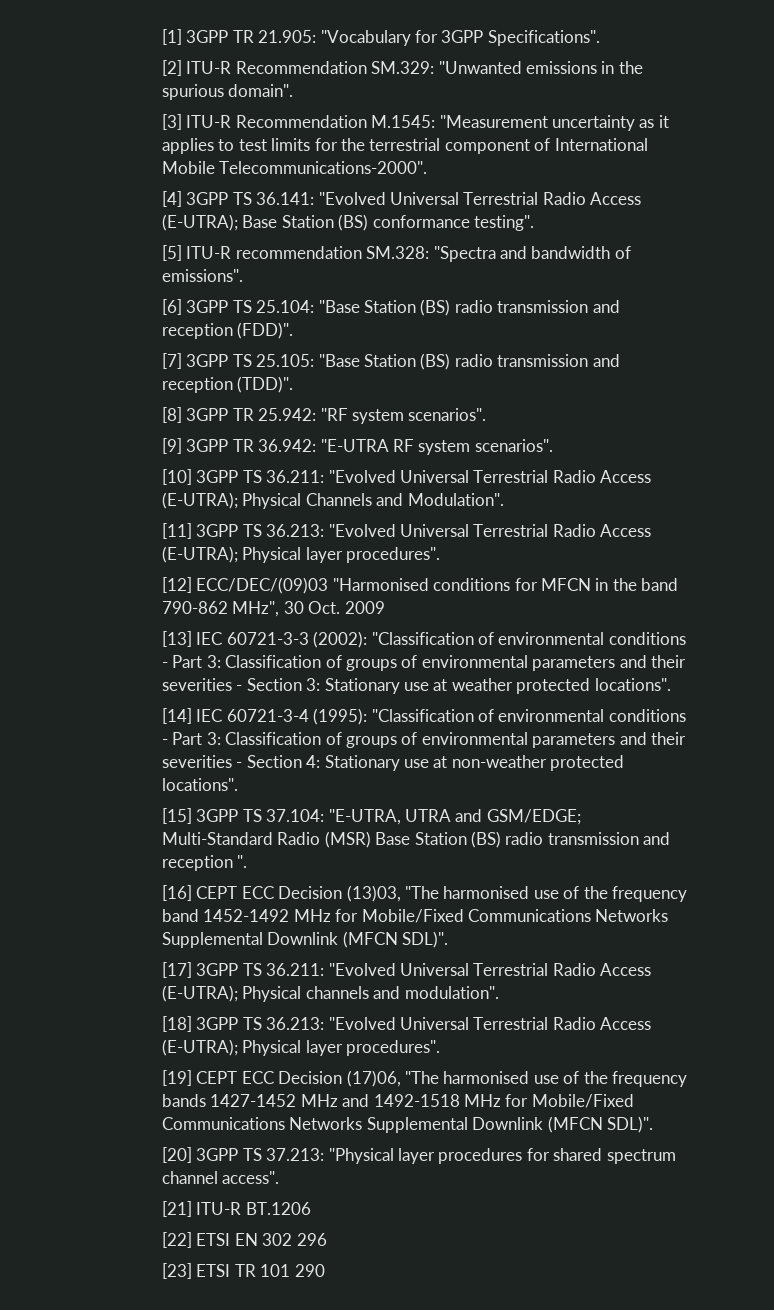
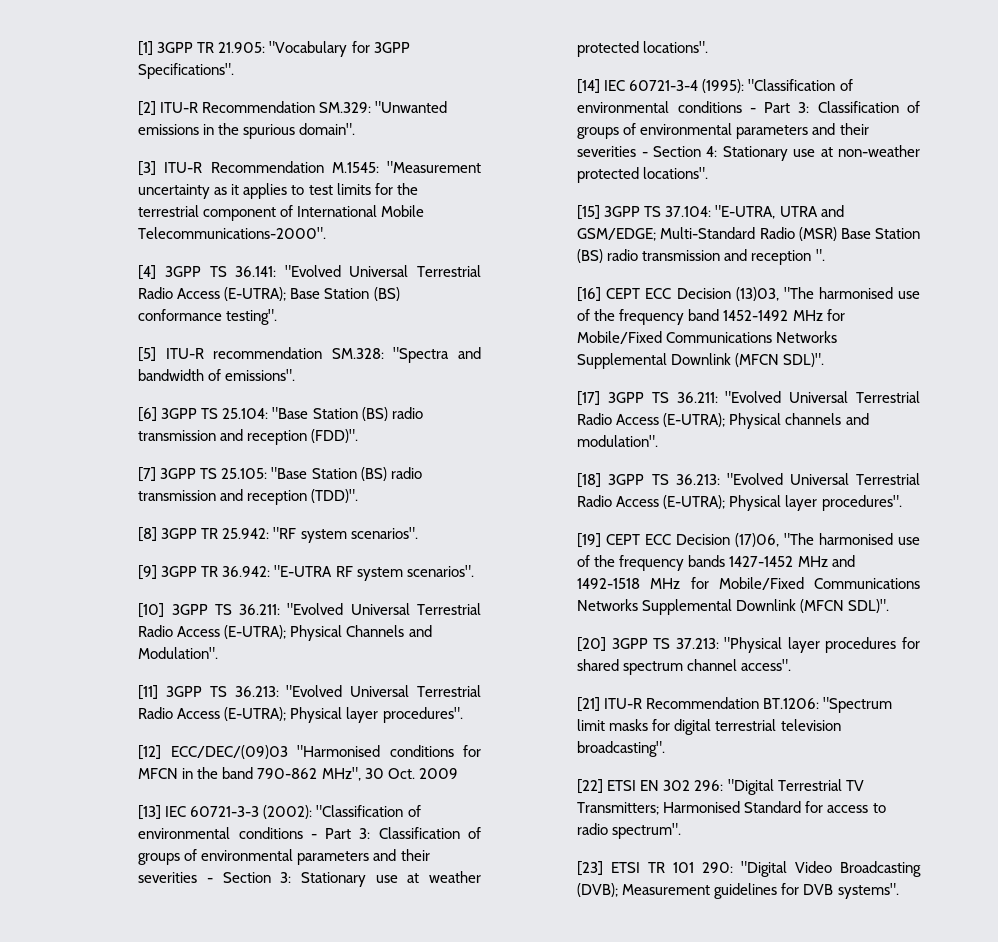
- [21] ITU-R BT.1206
- [22] ETSI EN 302 296
- [23] ETSI TR 101 290
+ [21] ITU-R Recommendation BT.1206: "Spectrum limit masks for digital terrestrial television broadcasting".
+ [22] ETSI EN 302 296: "Digital Terrestrial TV Transmitters; Harmonised Standard for access to radio spectrum".
+ [23] ETSI TR 101 290: "Digital Video Broadcasting (DVB); Measurement guidelines for DVB systems".

